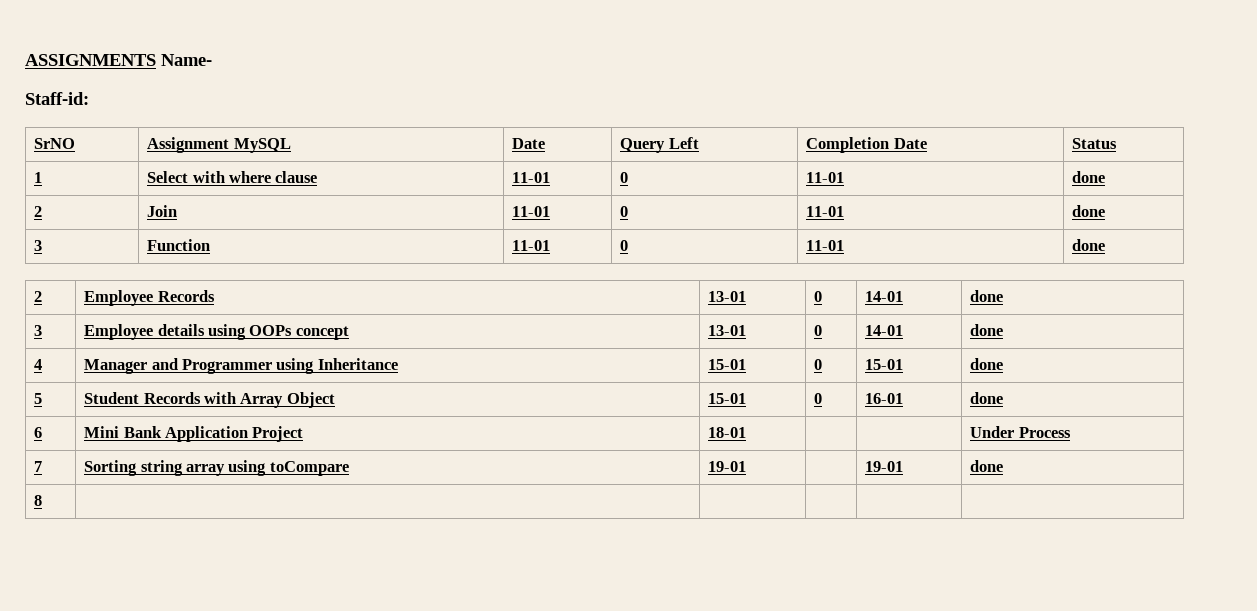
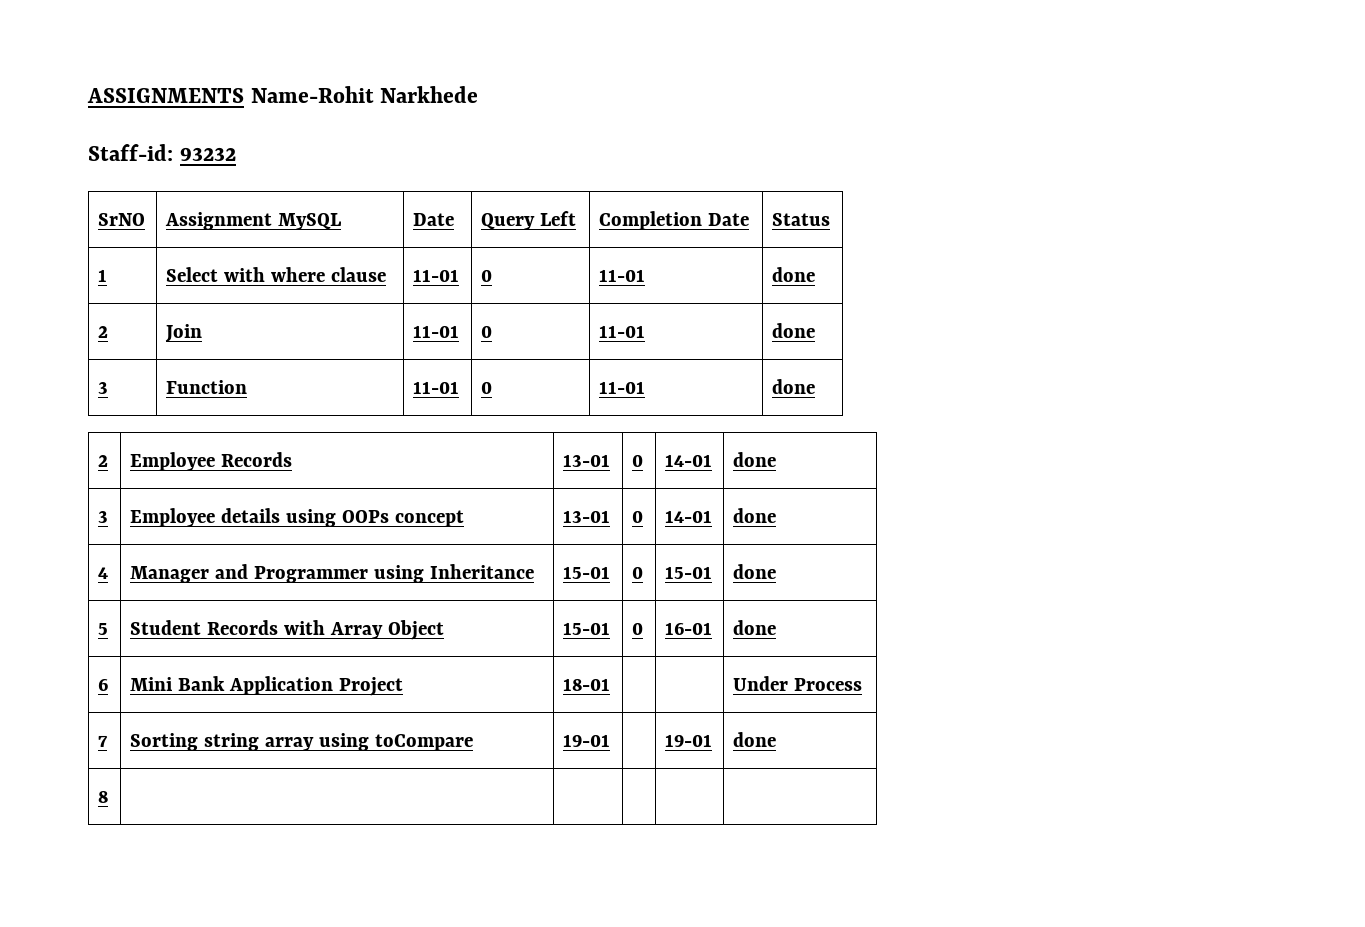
- ASSIGNMENTS Name-
+ ASSIGNMENTS Name-Rohit Narkhede
- Staff-id:
+ Staff-id: 93232

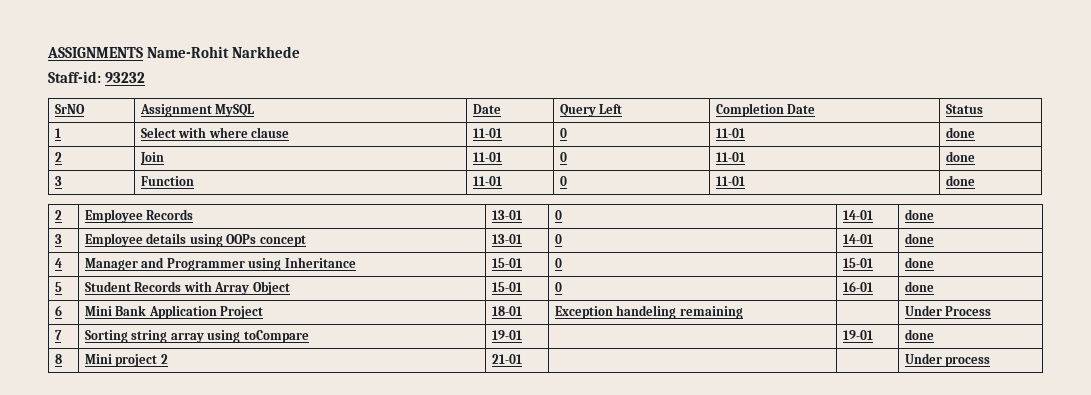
- 6 | Mini Bank Application Project | 18-01 | | | Under Process
+ 6 | Mini Bank Application Project | 18-01 | Exception handeling remaining | | Under Process
- 8 | | | | |
+ 8 | Mini project 2 | 21-01 | | | Under process

